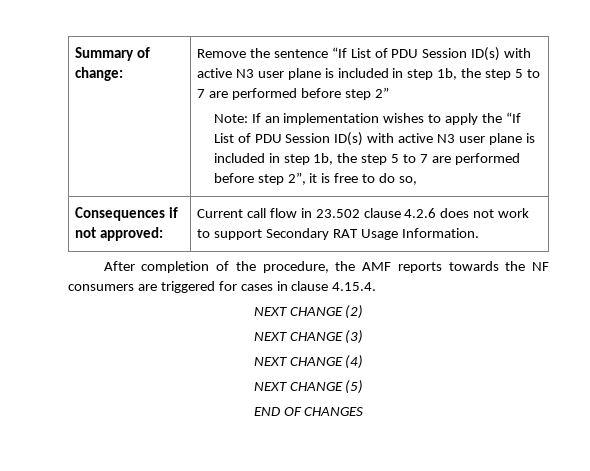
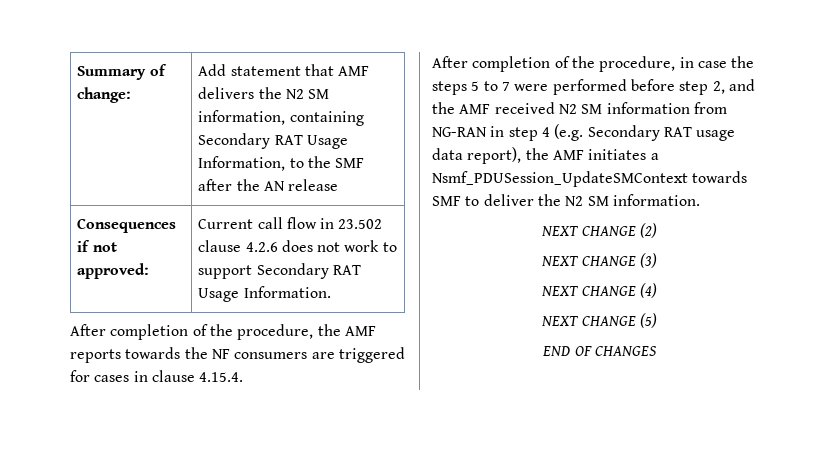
- Remove the sentence “If List of PDU Session ID(s) with active N3 user plane is included in step 1b, the step 5 to 7 are performed before step 2”
- Note: If an implementation wishes to apply the “If List of PDU Session ID(s) with active N3 user plane is included in step 1b, the step 5 to 7 are performed before step 2”, it is free to do so,
+ Add statement that AMF delivers the N2 SM information, containing Secondary RAT Usage Information, to the SMF after the AN release
+ After completion of the procedure, in case the steps 5 to 7 were performed before step 2, and the AMF received N2 SM information from NG-RAN in step 4 (e.g. Secondary RAT usage data report), the AMF initiates a Nsmf_PDUSession_UpdateSMContext towards SMF to deliver the N2 SM information.

